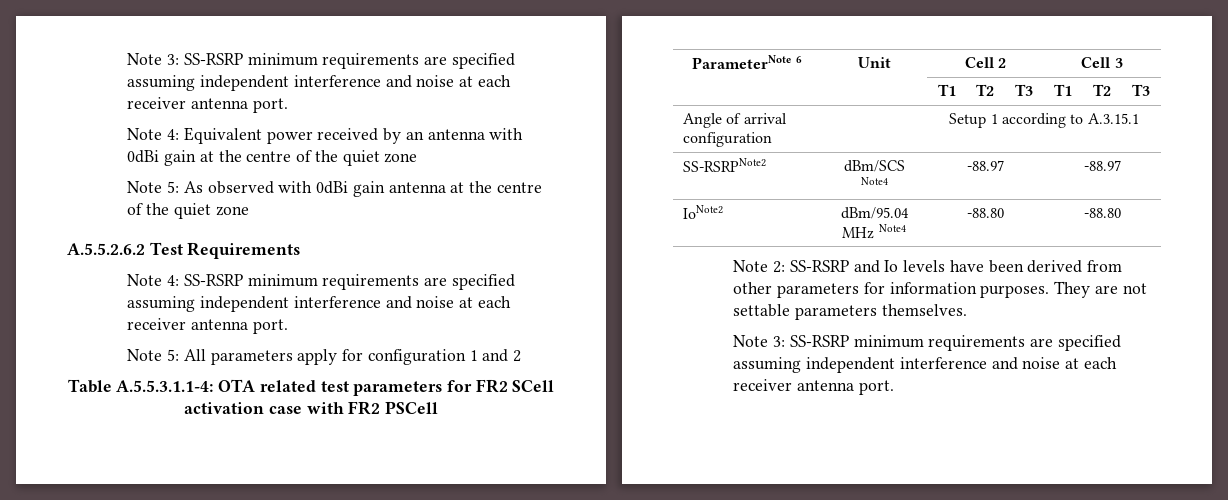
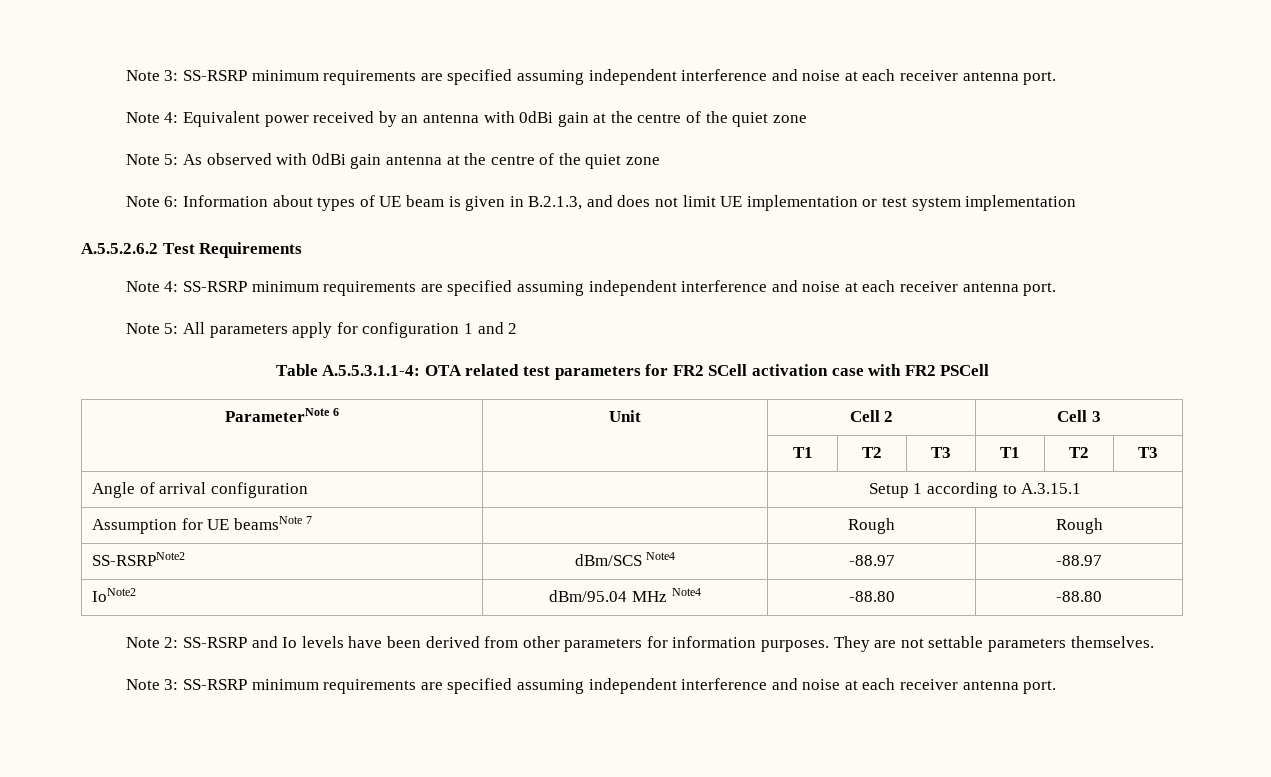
+ Note 6: Information about types of UE beam is given in B.2.1.3, and does not limit UE implementation or test system implementation
+ Assumption for UE beamsNote 7 | | Rough | Rough

